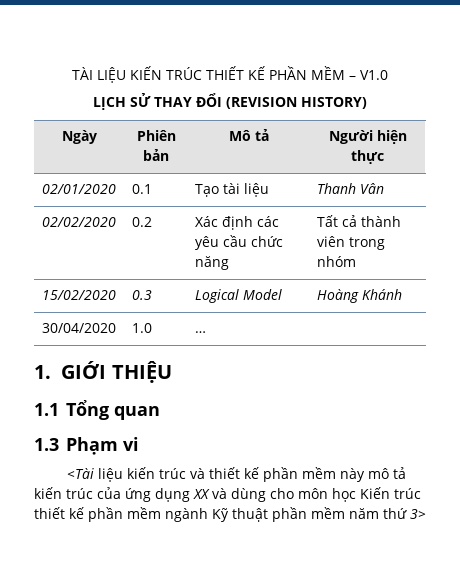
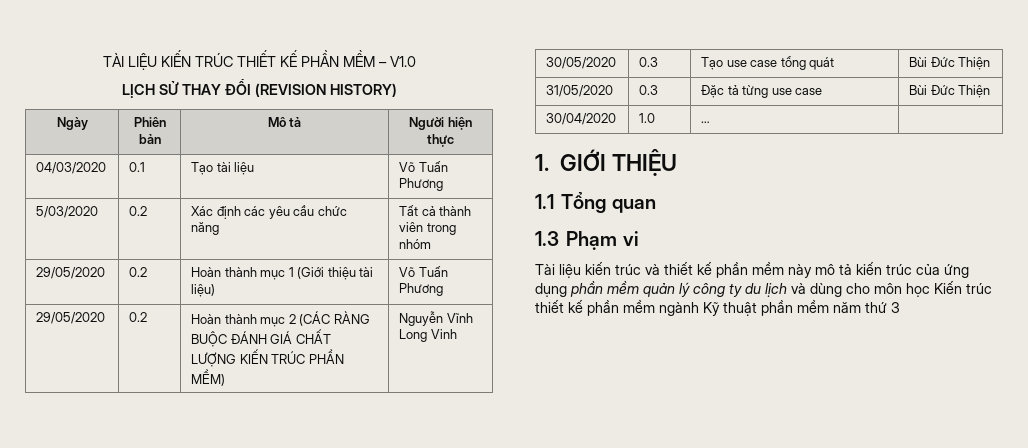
- 02/01/2020 | 0.1 | Tạo tài liệu | Thanh Vân
- 02/02/2020 | 0.2 | Xác định các yêu cầu chức năng | Tất cả thành viên trong nhóm
+ 04/03/2020 | 0.1 | Tạo tài liệu | Võ Tuấn Phương
+ 5/03/2020 | 0.2 | Xác định các yêu cầu chức năng | Tất cả thành viên trong nhóm
- 15/02/2020 | 0.3 | Logical Model | Hoàng Khánh
+ 29/05/2020 | 0.2 | Hoàn thành mục 1 (Giới thiệu tài liệu) | Võ Tuấn Phương
+ 29/05/2020 | 0.2 | Hoàn thành mục 2 (CÁC RÀNG BUỘC ĐÁNH GIÁ CHẤT LƯỢNG KIẾN TRÚC PHẦN MỀM) | Nguyễn Vĩnh Long Vinh
+ 30/05/2020 | 0.3 | Tạo use case tổng quát | Bùi Đức Thiện
+ 31/05/2020 | 0.3 | Đặc tả từng use case | Bùi Đức Thiện
- <Tài liệu kiến trúc và thiết kế phần mềm này mô tả kiến trúc của ứng dụng XX và dùng cho môn học Kiến trúc thiết kế phần mềm ngành Kỹ thuật phần mềm năm thứ 3>
+ Tài liệu kiến trúc và thiết kế phần mềm này mô tả kiến trúc của ứng dụng phần mềm quản lý công ty du lịch và dùng cho môn học Kiến trúc thiết kế phần mềm ngành Kỹ thuật phần mềm năm thứ 3

